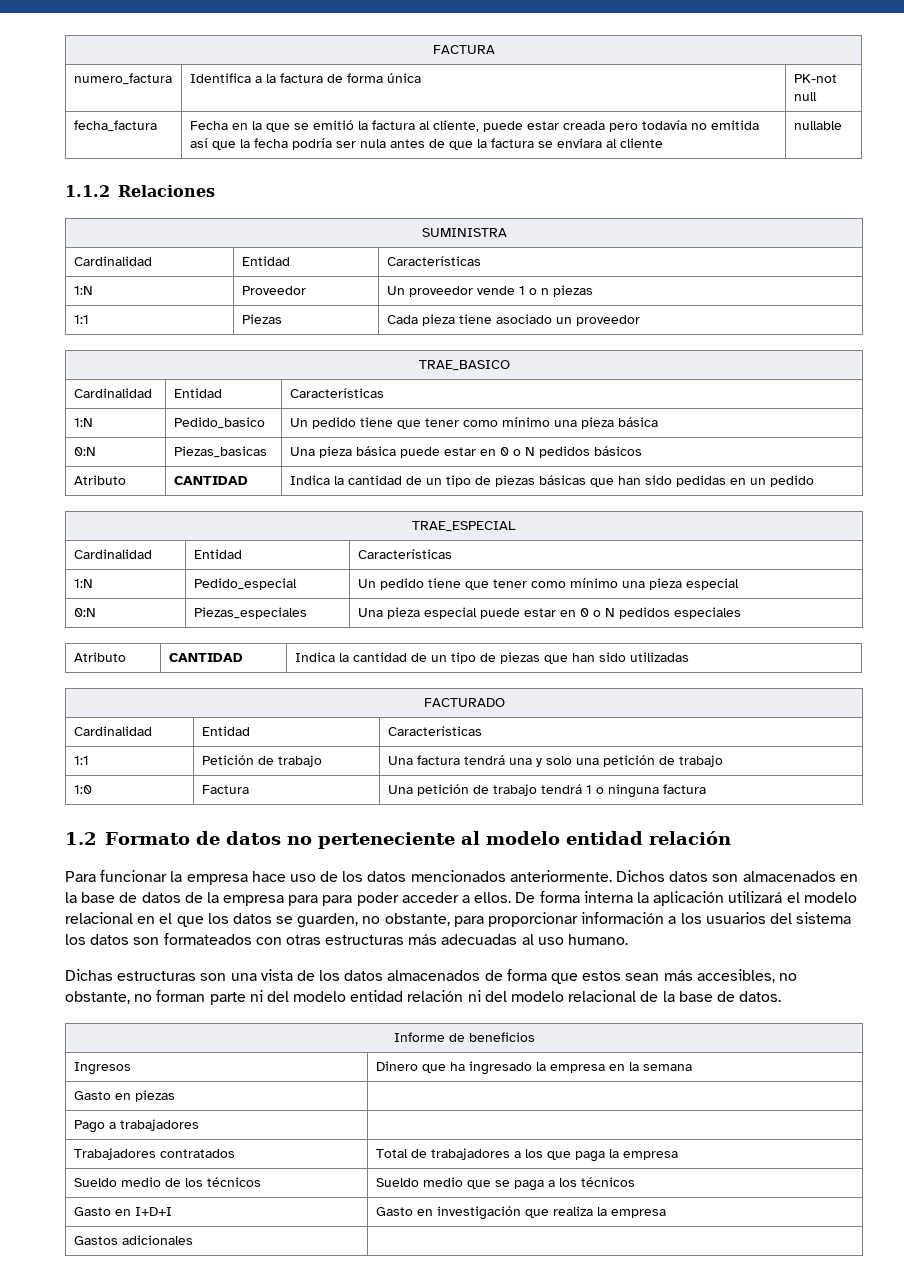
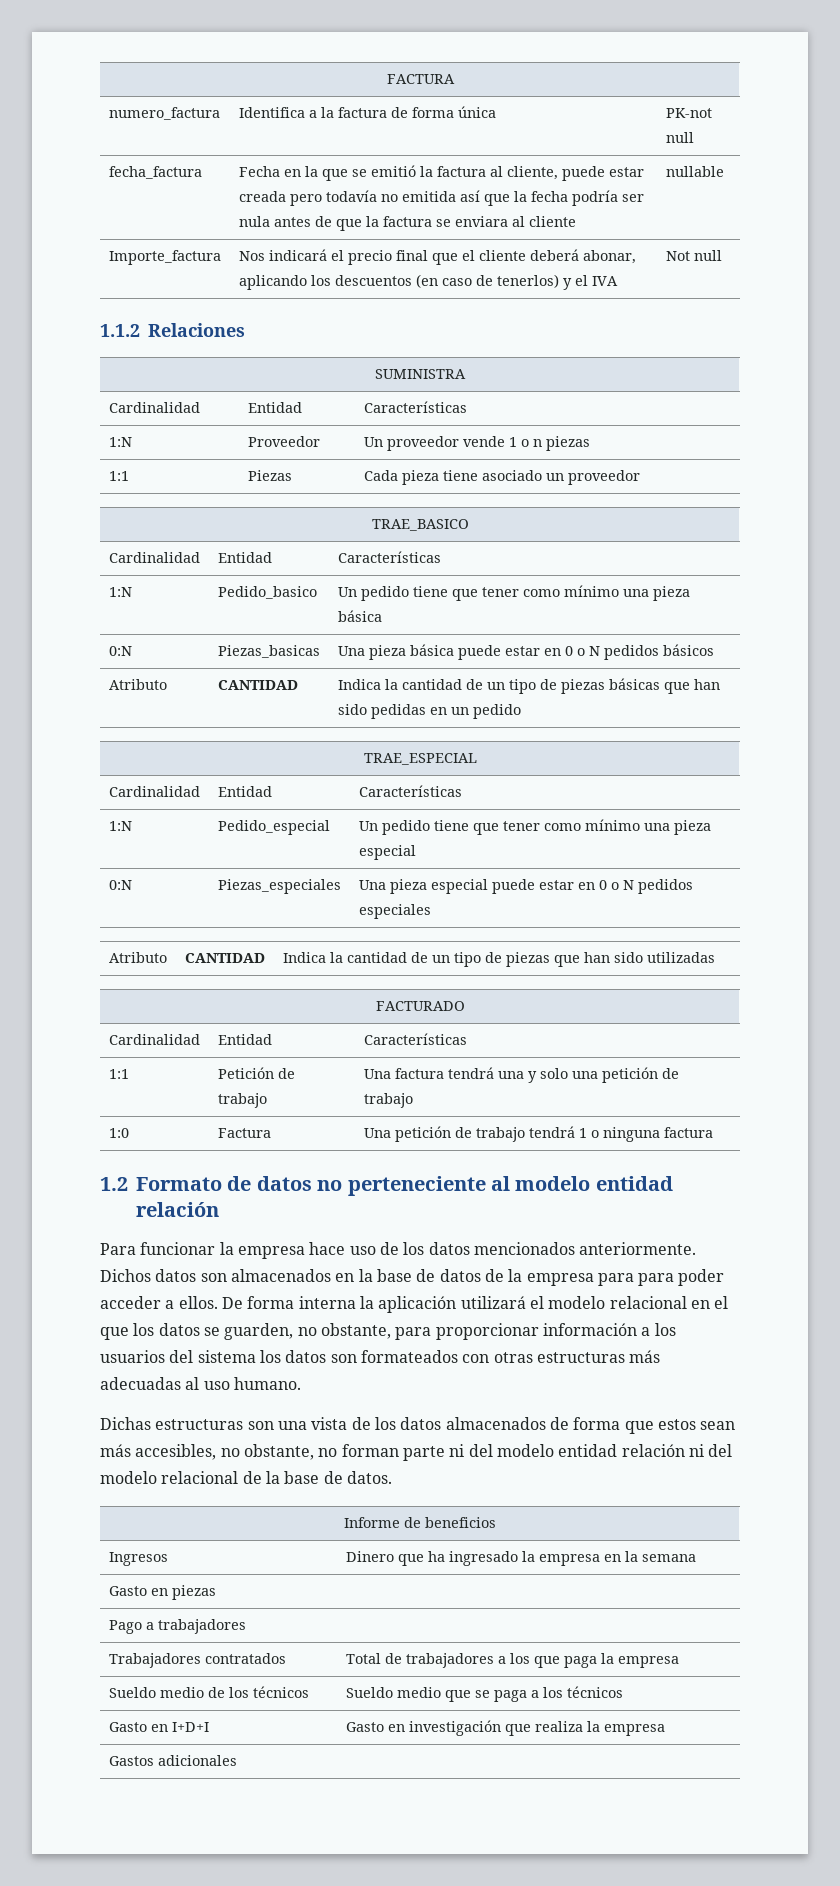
+ Importe_factura | Nos indicará el precio final que el cliente deberá abonar, aplicando los descuentos (en caso de tenerlos) y el IVA | Not null

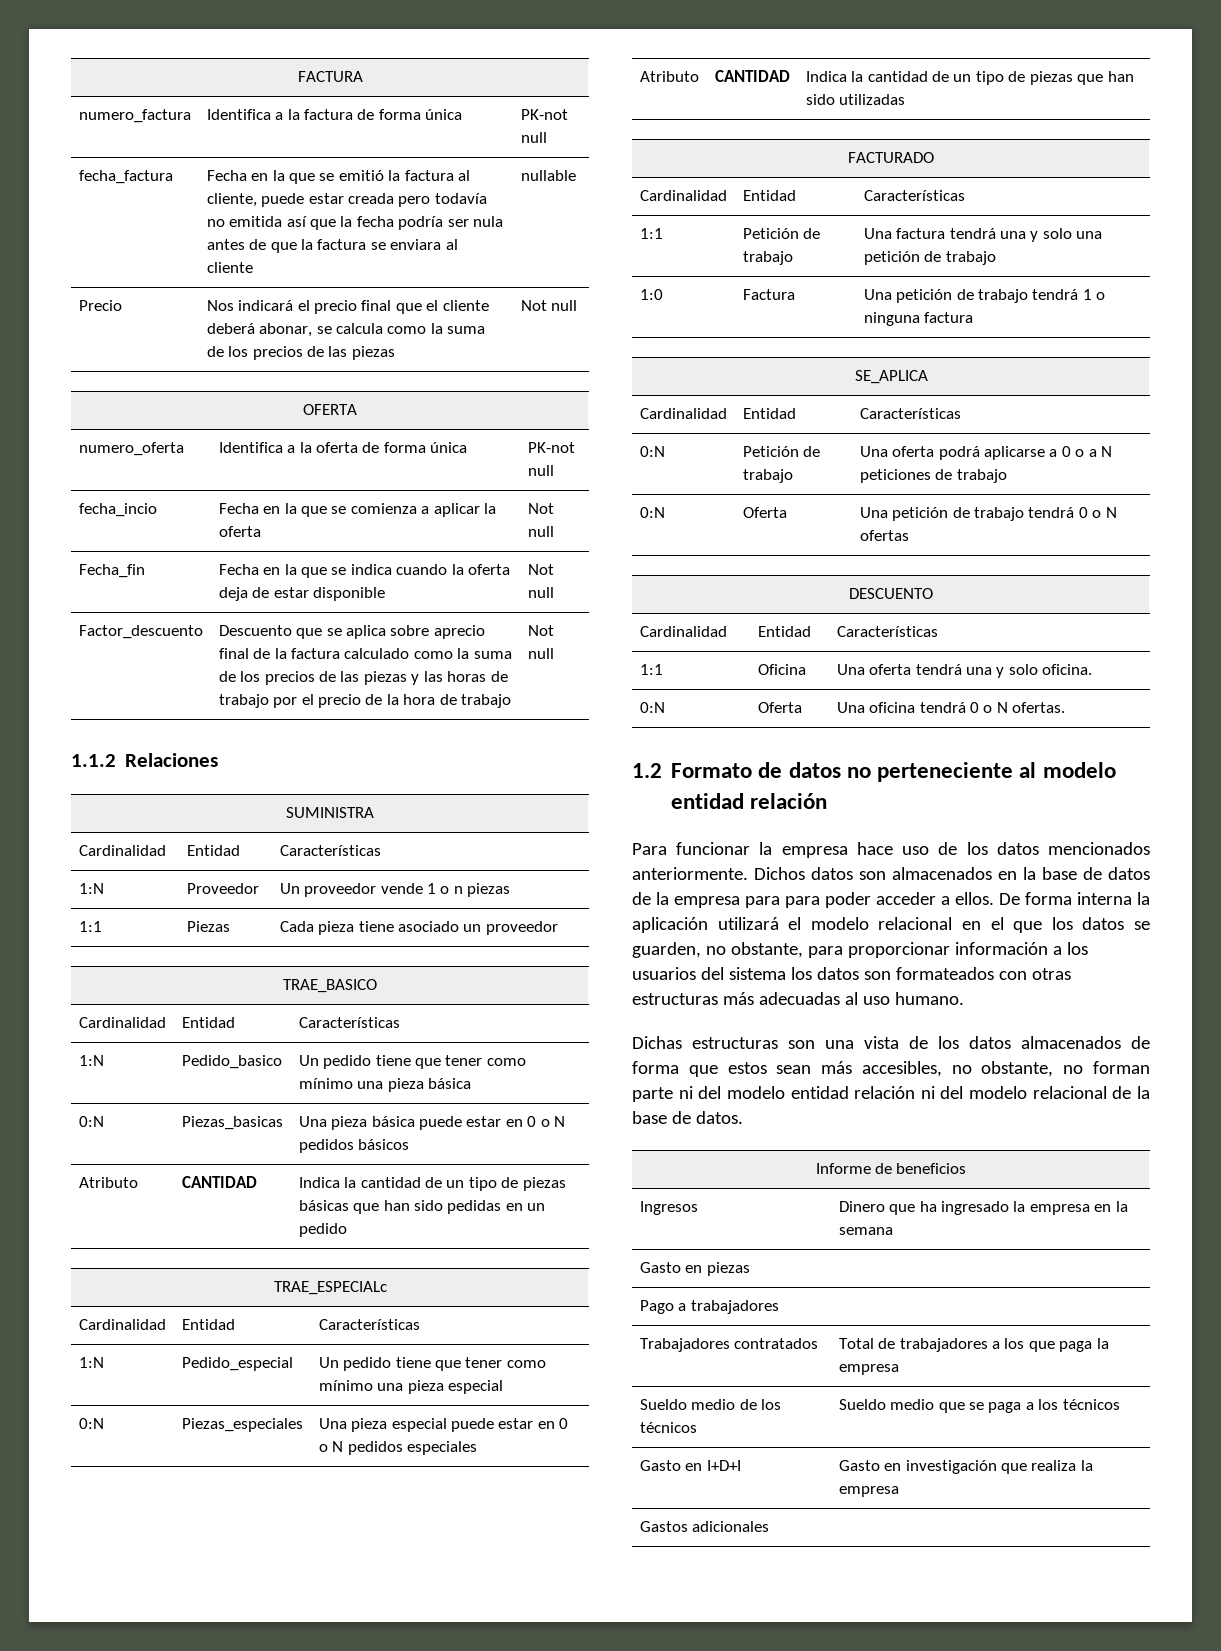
- Importe_factura | Nos indicará el precio final que el cliente deberá abonar, aplicando los descuentos (en caso de tenerlos) y el IVA | Not null
+ Precio | Nos indicará el precio final que el cliente deberá abonar, se calcula como la suma de los precios de las piezas | Not null
+ OFERTA
+ numero_oferta | Identifica a la oferta de forma única | PK-not null
+ fecha_incio | Fecha en la que se comienza a aplicar la oferta | Not null
+ Fecha_fin | Fecha en la que se indica cuando la oferta deja de estar disponible | Not null
+ Factor_descuento | Descuento que se aplica sobre aprecio final de la factura calculado como la suma de los precios de las piezas y las horas de trabajo por el precio de la hora de trabajo | Not null
- TRAE_ESPECIAL
+ TRAE_ESPECIALc
+ SE_APLICA
+ Cardinalidad | Entidad | Características
+ 0:N | Petición de trabajo | Una oferta podrá aplicarse a 0 o a N peticiones de trabajo
+ 0:N | Oferta | Una petición de trabajo tendrá 0 o N ofertas
+ DESCUENTO
+ Cardinalidad | Entidad | Características
+ 1:1 | Oficina | Una oferta tendrá una y solo oficina.
+ 0:N | Oferta | Una oficina tendrá 0 o N ofertas.

